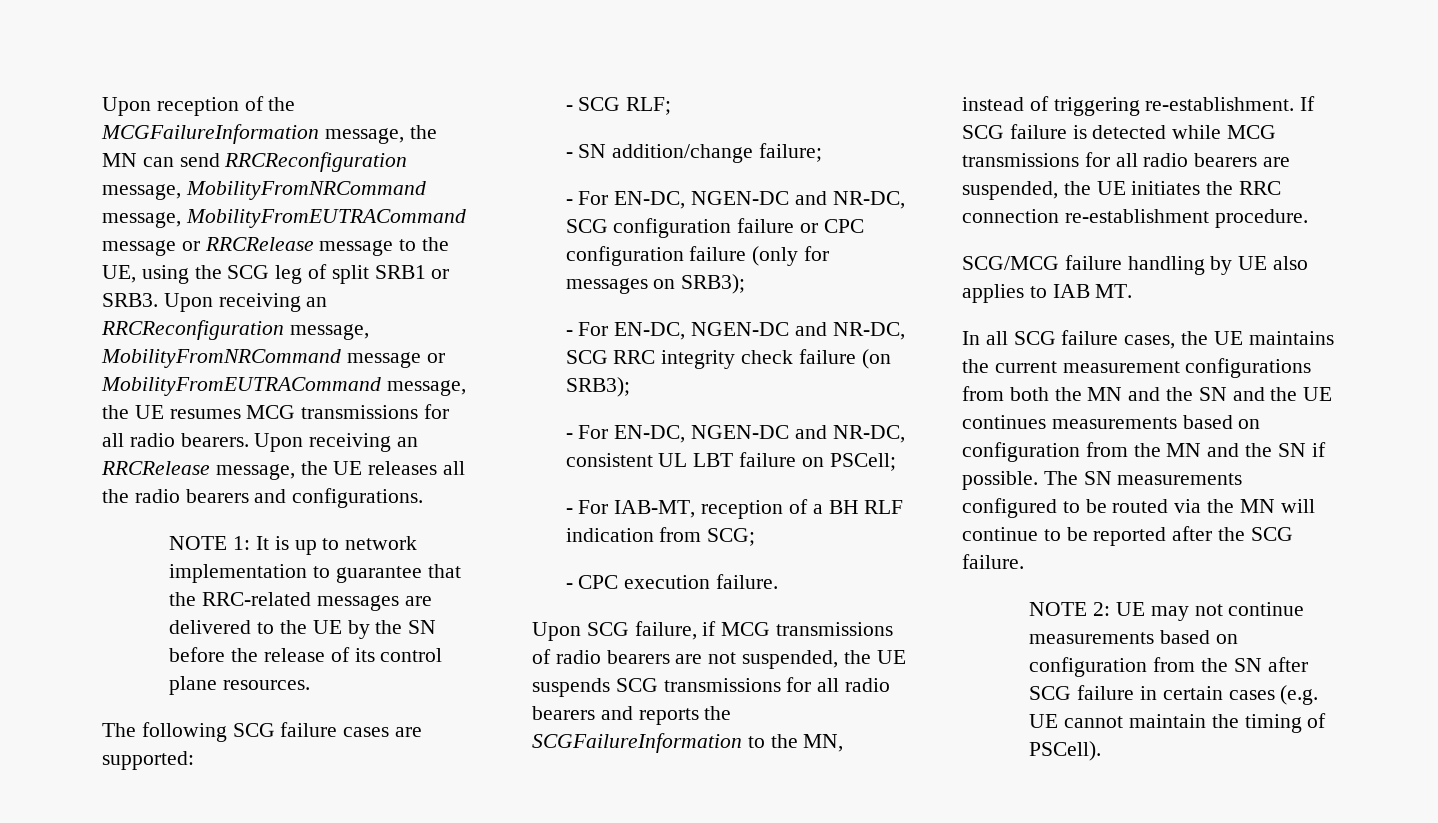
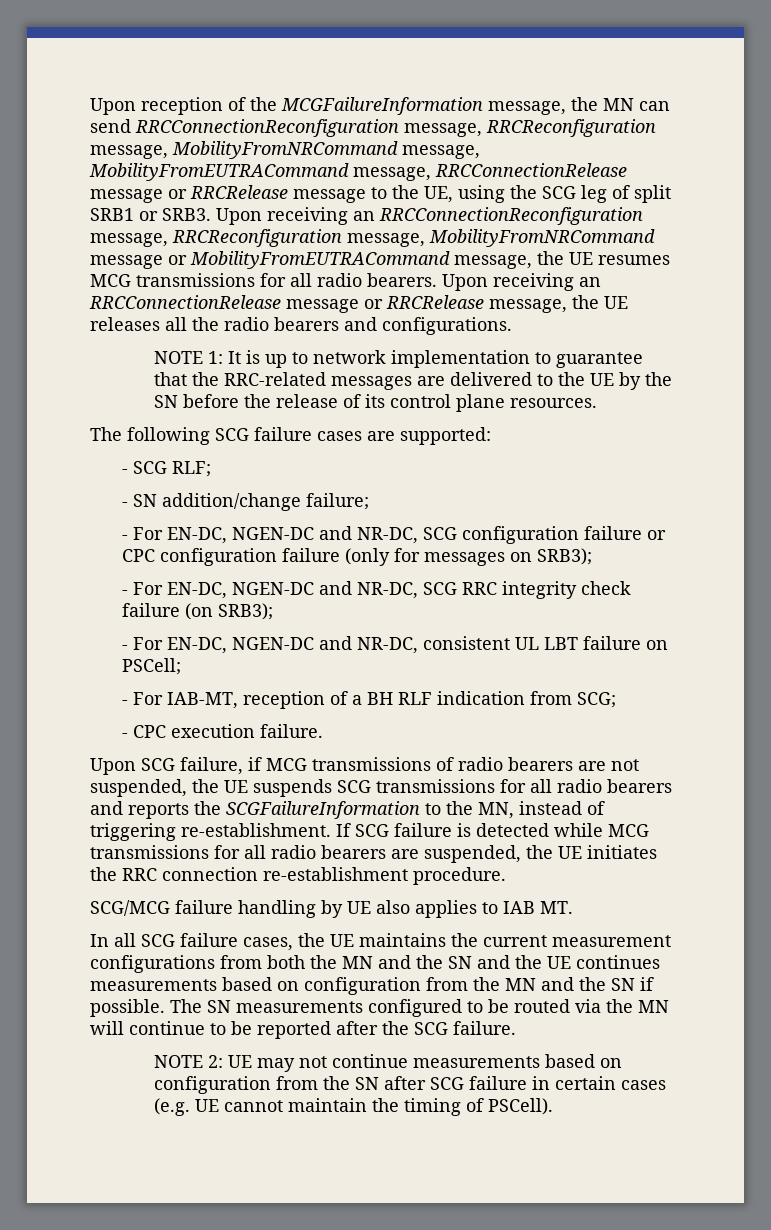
- Upon reception of the MCGFailureInformation message, the MN can send RRCReconfiguration message, MobilityFromNRCommand message, MobilityFromEUTRACommand message or RRCRelease message to the UE, using the SCG leg of split SRB1 or SRB3.
+ Upon reception of the MCGFailureInformation message, the MN can send RRCConnectionReconfiguration message, RRCReconfiguration message, MobilityFromNRCommand message, MobilityFromEUTRACommand message, RRCConnectionRelease message or RRCRelease message to the UE, using the SCG leg of split SRB1 or SRB3.
- Upon receiving an RRCReconfiguration message, MobilityFromNRCommand message or MobilityFromEUTRACommand message, the UE resumes MCG transmissions for all radio bearers.
+ Upon receiving an RRCConnectionReconfiguration message, RRCReconfiguration message, MobilityFromNRCommand message or MobilityFromEUTRACommand message, the UE resumes MCG transmissions for all radio bearers.
- Upon receiving an RRCRelease message, the UE releases all the radio bearers and configurations.
+ Upon receiving an RRCConnectionRelease message or RRCRelease message, the UE releases all the radio bearers and configurations.

